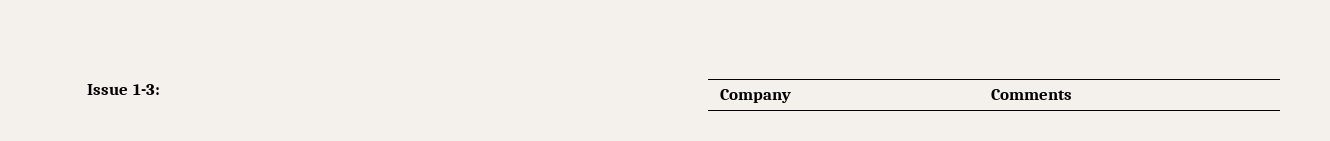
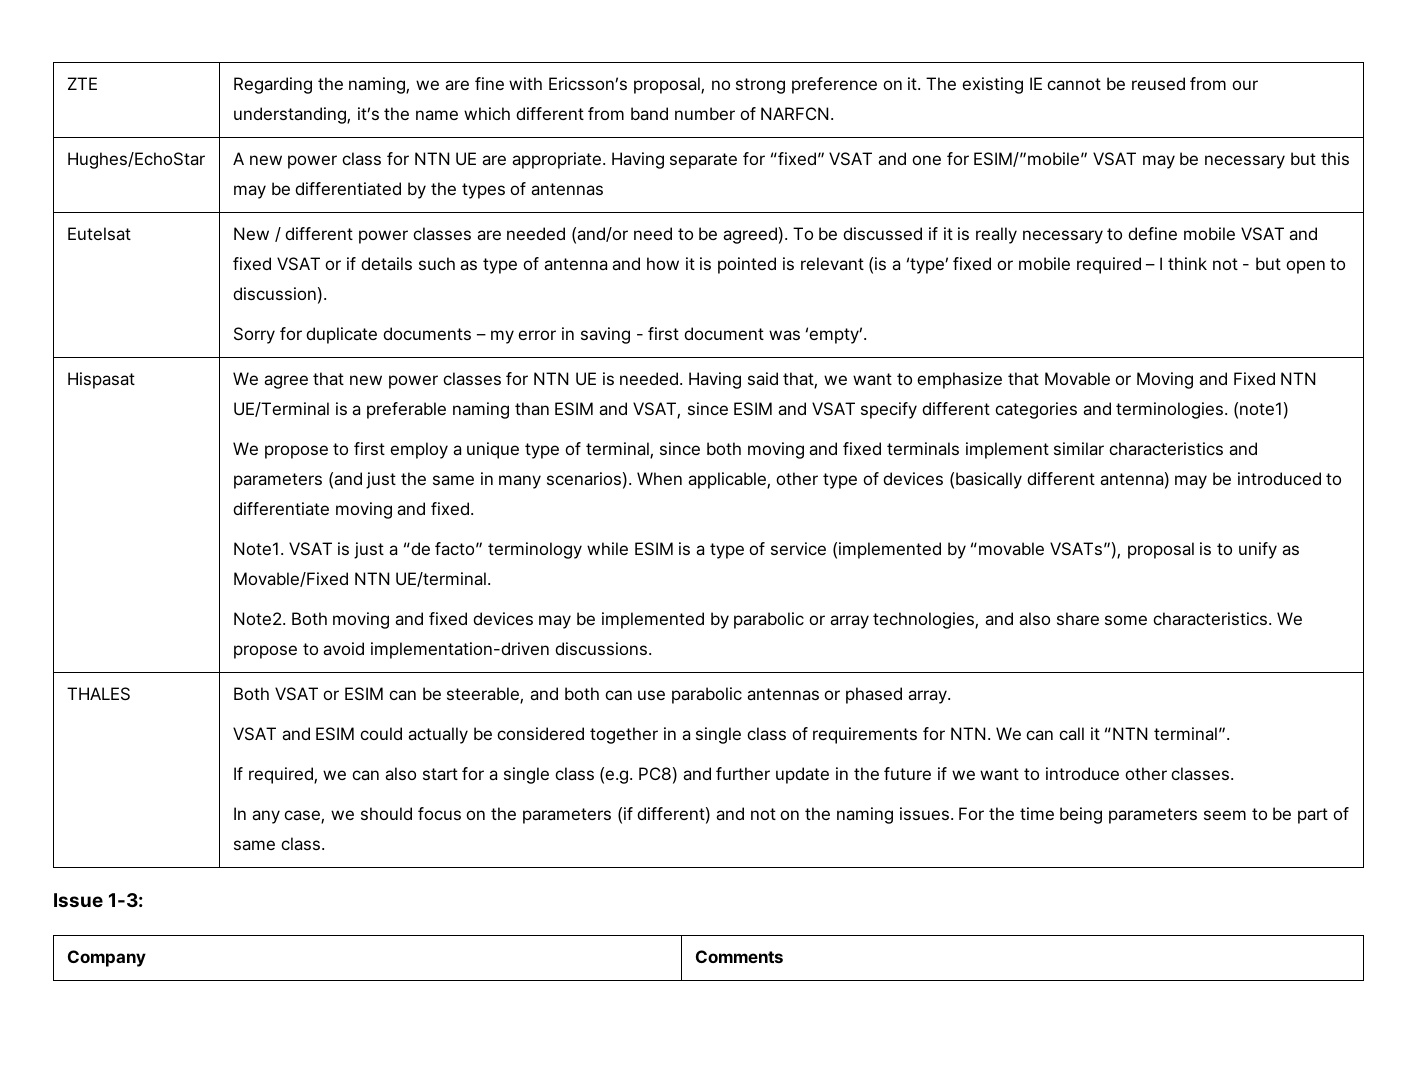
+ ZTE | Regarding the naming, we are fine with Ericsson’s proposal, no strong preference on it. The existing IE cannot be reused from our understanding, it’s the name which different from band number of NARFCN.
+ Hughes/EchoStar | A new power class for NTN UE are appropriate. Having separate for “fixed” VSAT and one for ESIM/”mobile” VSAT may be necessary but this may be differentiated by the types of antennas
+ Eutelsat | New / different power classes are needed (and/or need to be agreed). To be discussed if it is really necessary to define mobile VSAT and fixed VSAT or if details such as type of antenna and how it is pointed is relevant (is a ‘type’ fixed or mobile required – I think not - but open to discussion).
+ Sorry for duplicate documents – my error in saving - first document was ‘empty’.
+ Hispasat | We agree that new power classes for NTN UE is needed. Having said that, we want to emphasize that Movable or Moving and Fixed NTN UE/Terminal is a preferable naming than ESIM and VSAT, since ESIM and VSAT specify different categories and terminologies. (note1)
+ We propose to first employ a unique type of terminal, since both moving and fixed terminals implement similar characteristics and parameters (and just the same in many scenarios). When applicable, other type of devices (basically different antenna) may be introduced to differentiate moving and fixed.
+ Note1. VSAT is just a “de facto” terminology while ESIM is a type of service (implemented by “movable VSATs”), proposal is to unify as Movable/Fixed NTN UE/terminal.
+ Note2. Both moving and fixed devices may be implemented by parabolic or array technologies, and also share some characteristics. We propose to avoid implementation-driven discussions.
+ THALES | Both VSAT or ESIM can be steerable, and both can use parabolic antennas or phased array.
+ VSAT and ESIM could actually be considered together in a single class of requirements for NTN. We can call it “NTN terminal”.
+ If required, we can also start for a single class (e.g. PC8) and further update in the future if we want to introduce other classes.
+ In any case, we should focus on the parameters (if different) and not on the naming issues. For the time being parameters seem to be part of same class.

